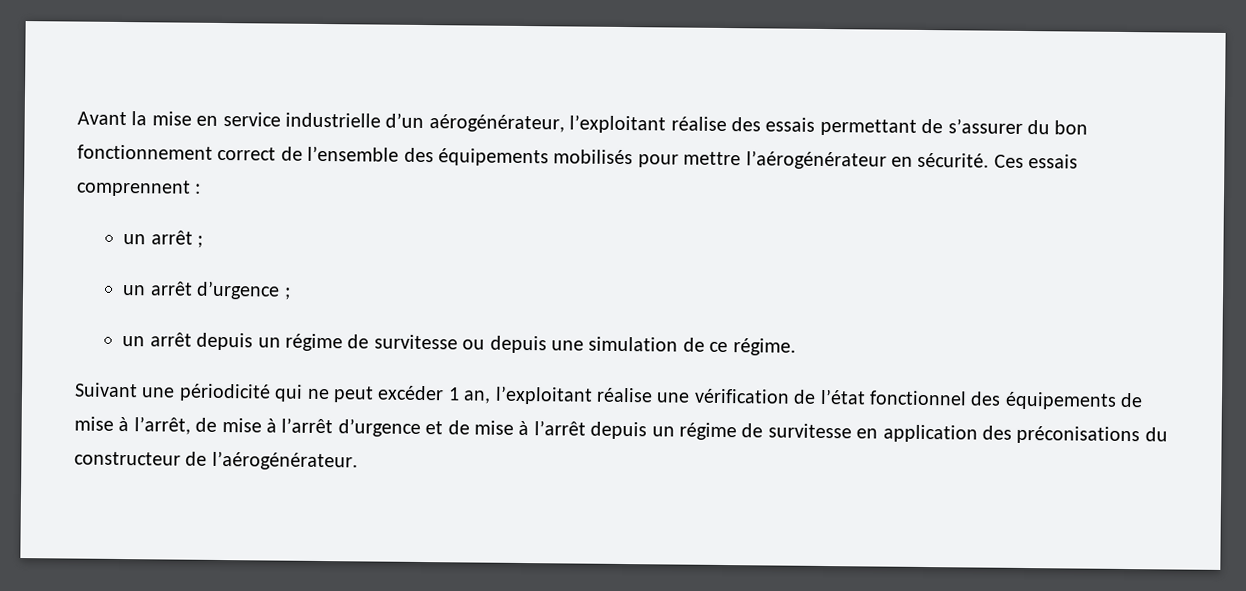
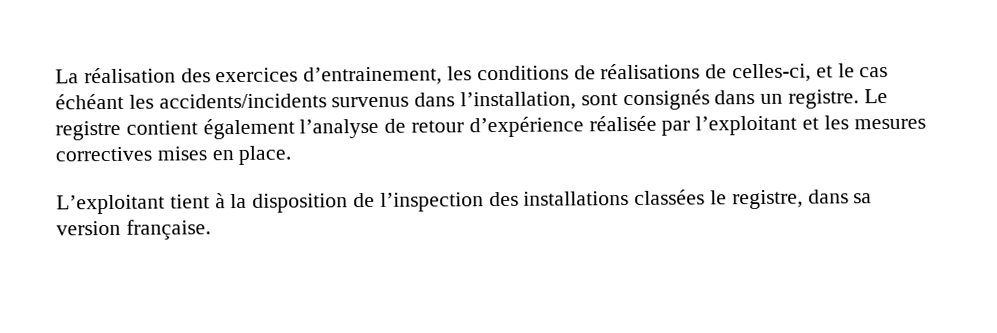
- Avant la mise en service industrielle d’un aérogénérateur, l’exploitant réalise des essais permettant de s’assurer du bon fonctionnement correct de l’ensemble des équipements mobilisés pour mettre l’aérogénérateur en sécurité. Ces essais comprennent :
- un arrêt ;
- un arrêt d’urgence ;
- un arrêt depuis un régime de survitesse ou depuis une simulation de ce régime.
- Suivant une périodicité qui ne peut excéder 1 an, l’exploitant réalise une vérification de l’état fonctionnel des équipements de mise à l’arrêt, de mise à l’arrêt d’urgence et de mise à l’arrêt depuis un régime de survitesse en application des préconisations du constructeur de l’aérogénérateur.
+ La réalisation des exercices d’entrainement, les conditions de réalisations de celles-ci, et le cas échéant les accidents/incidents survenus dans l’installation, sont consignés dans un registre. Le registre contient également l’analyse de retour d’expérience réalisée par l’exploitant et les mesures correctives mises en place.
+ L’exploitant tient à la disposition de l’inspection des installations classées le registre, dans sa version française.

